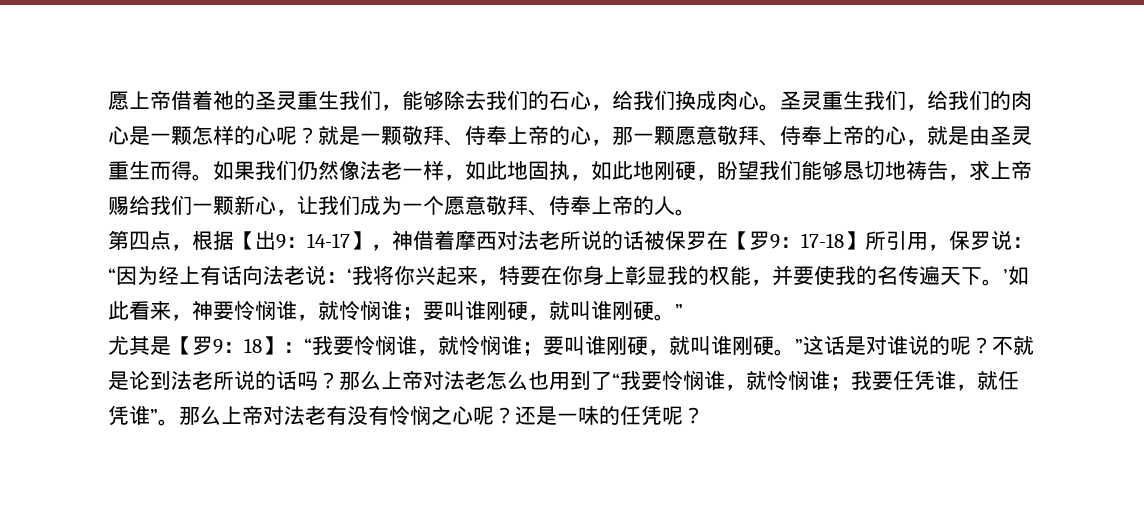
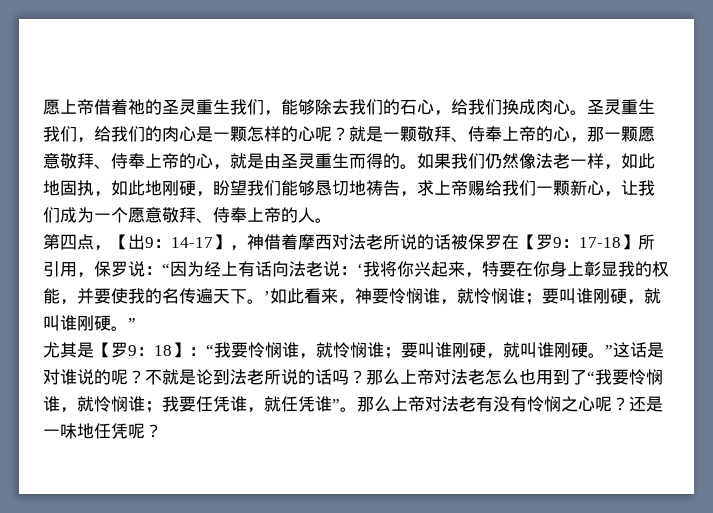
- 就是一颗敬拜、侍奉上帝的心，那一颗愿意敬拜、侍奉上帝的心，就是由圣灵重生而得。
+ 就是一颗敬拜、侍奉上帝的心，那一颗愿意敬拜、侍奉上帝的心，就是由圣灵重生而得的。
- 第四点，根据【出9：
+ 第四点，【出9：
- 还是一味的任凭呢？
+ 还是一味地任凭呢？

